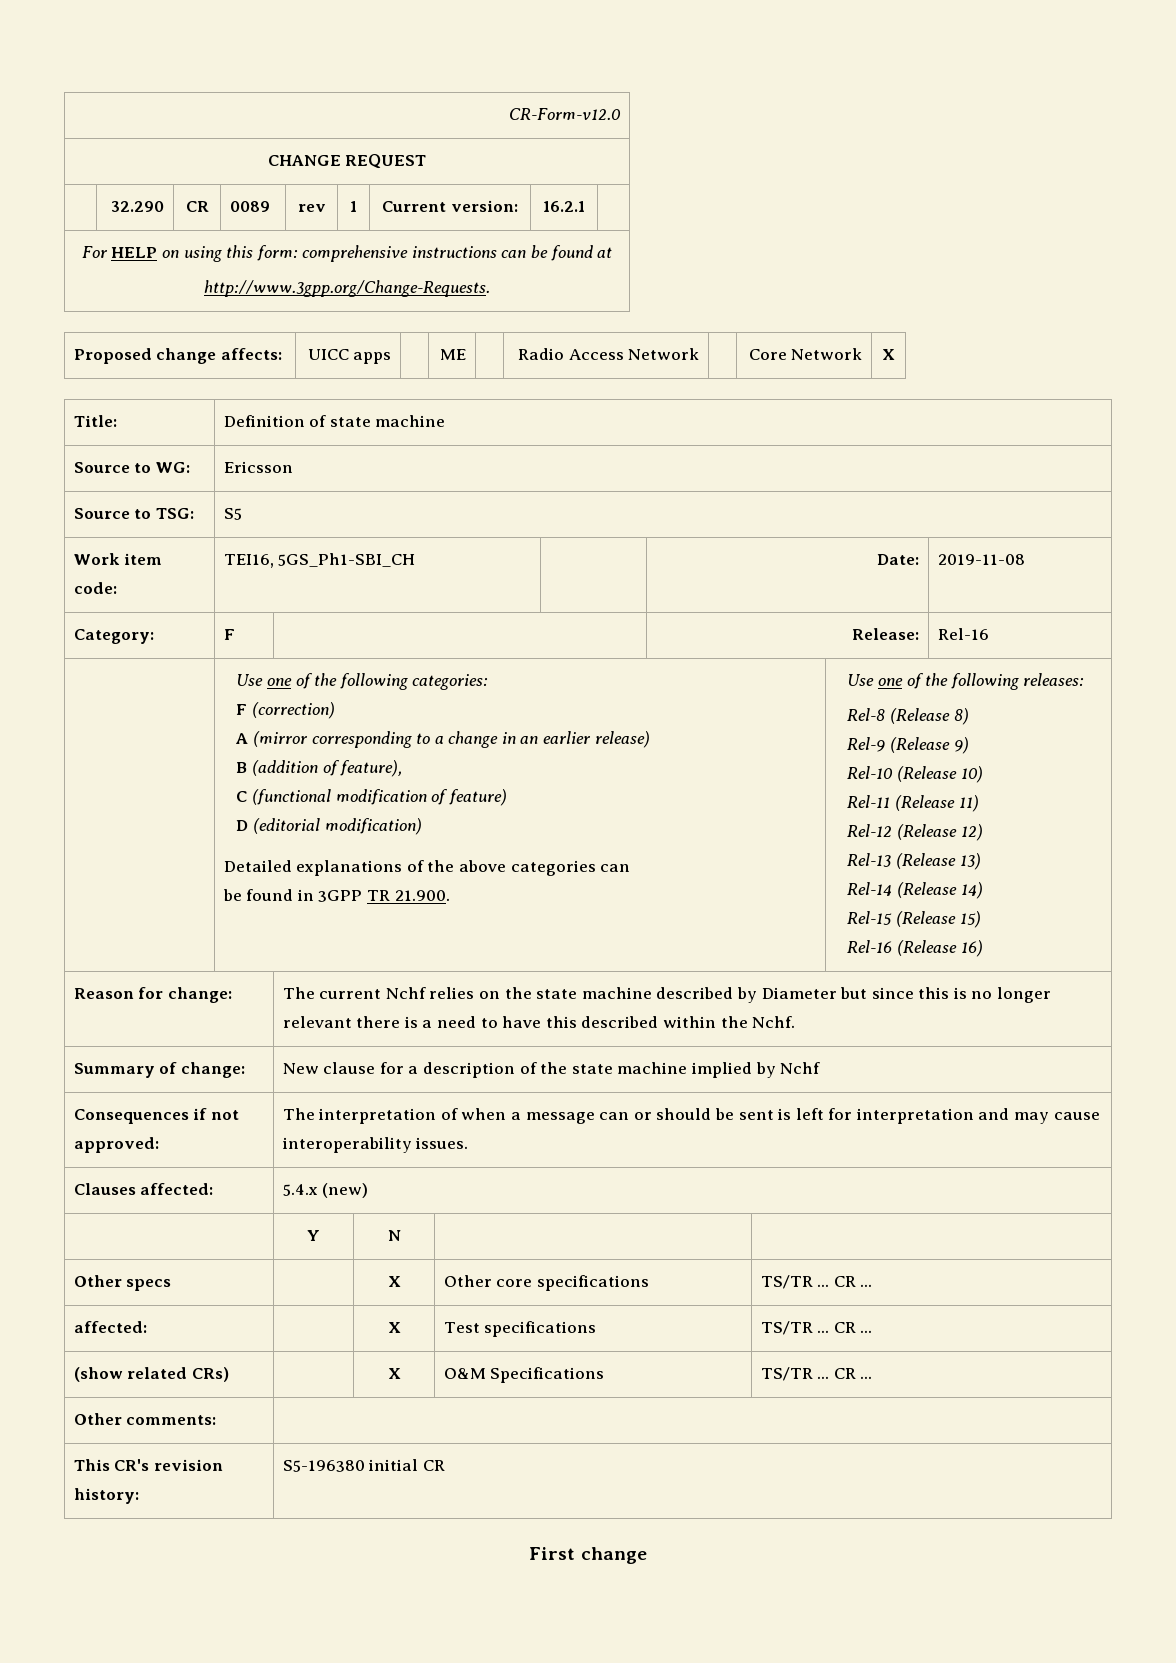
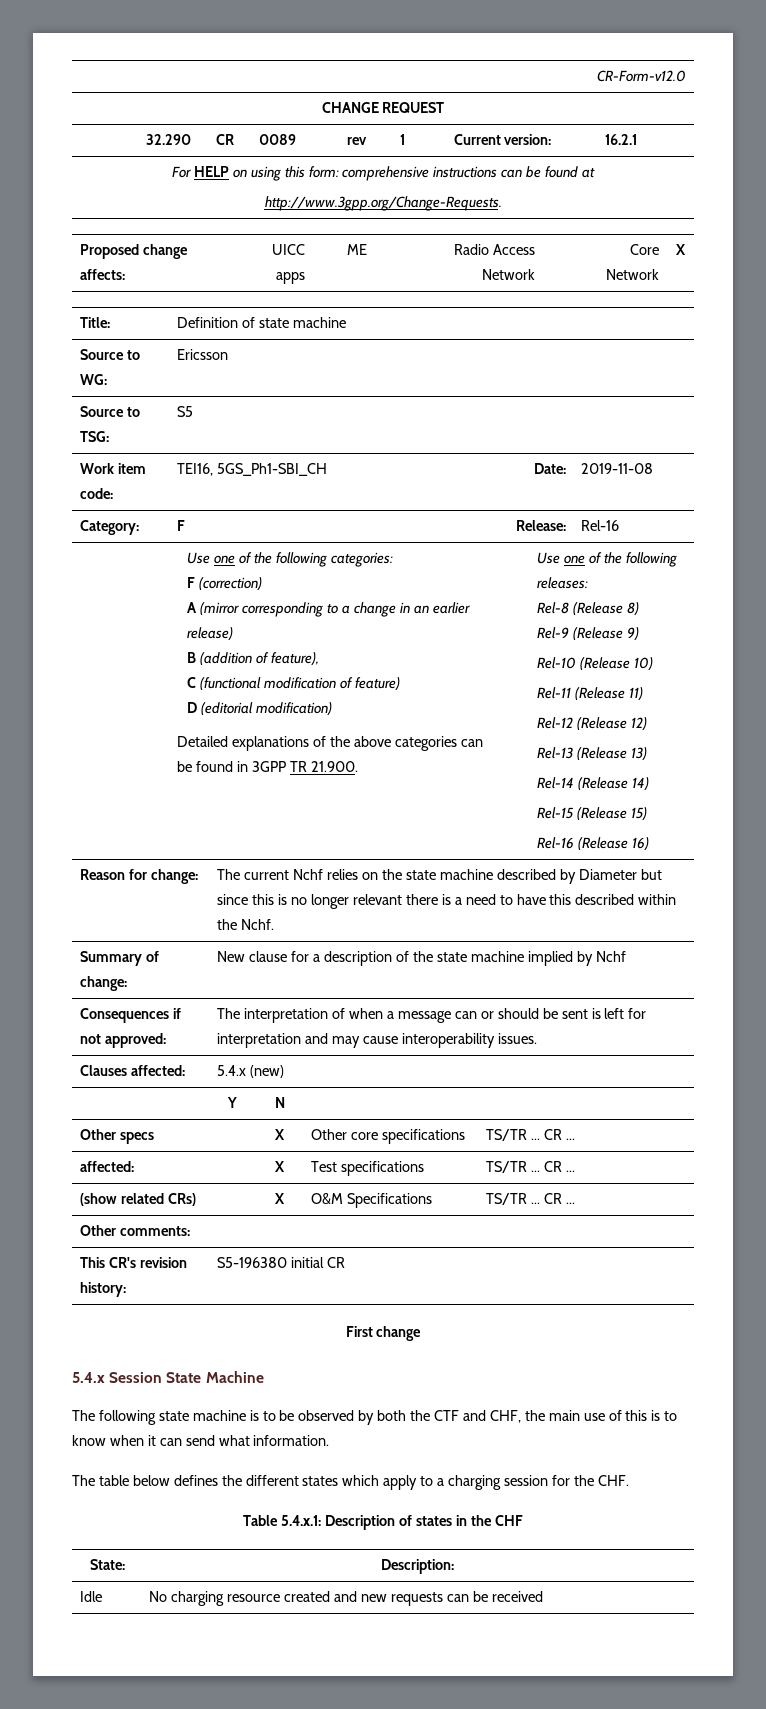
+ 5.4.x Session State Machine
+ The following state machine is to be observed by both the CTF and CHF, the main use of this is to know when it can send what information.
+ The table below defines the different states which apply to a charging session for the CHF.
+ Table 5.4.x.1: Description of states in the CHF
+ State: | Description:
+ Idle | No charging resource created and new requests can be received

